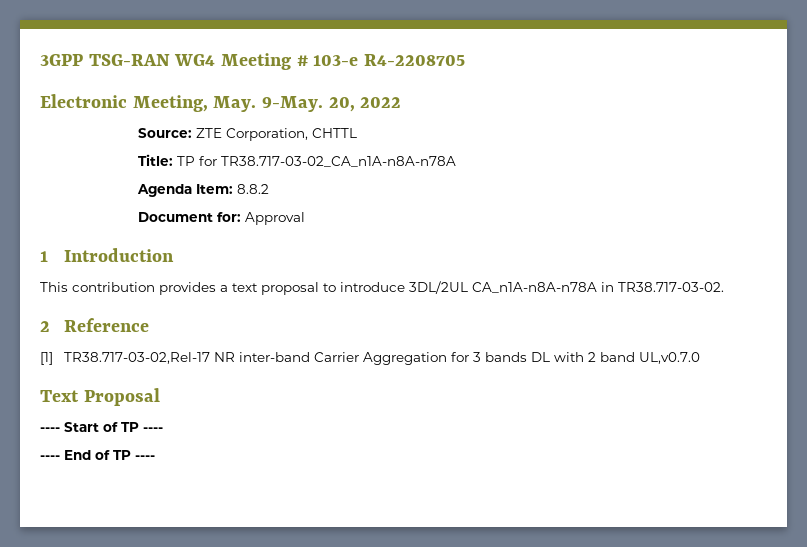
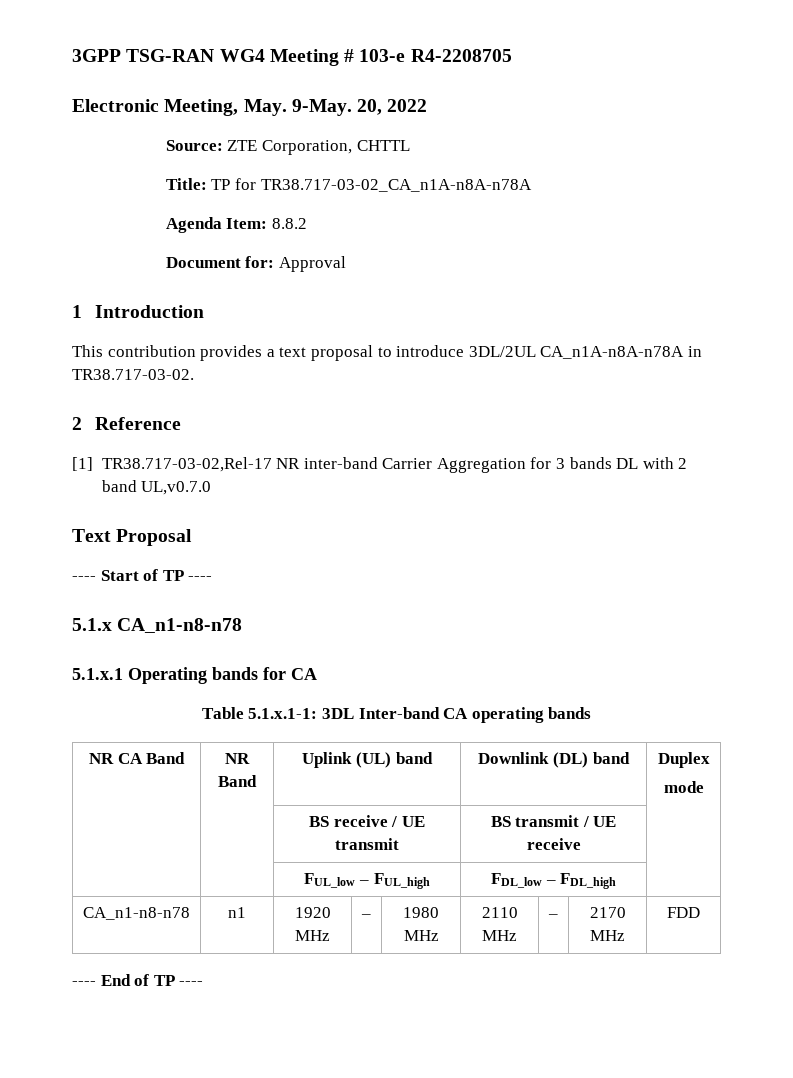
+ 5.1.x CA_n1-n8-n78
+ 5.1.x.1 Operating bands for CA
+ Table 5.1.x.1-1: 3DL Inter-band CA operating bands
+ NR CA Band | NR Band | Uplink (UL) band | Downlink (DL) band | Duplex
+ mode
+ | | BS receive / UE transmit | BS transmit / UE receive |
+ | | FUL_low – FUL_high | FDL_low – FDL_high |
+ CA_n1-n8-n78 | n1 | 1920 MHz | – | 1980 MHz | 2110 MHz | – | 2170 MHz | FDD

